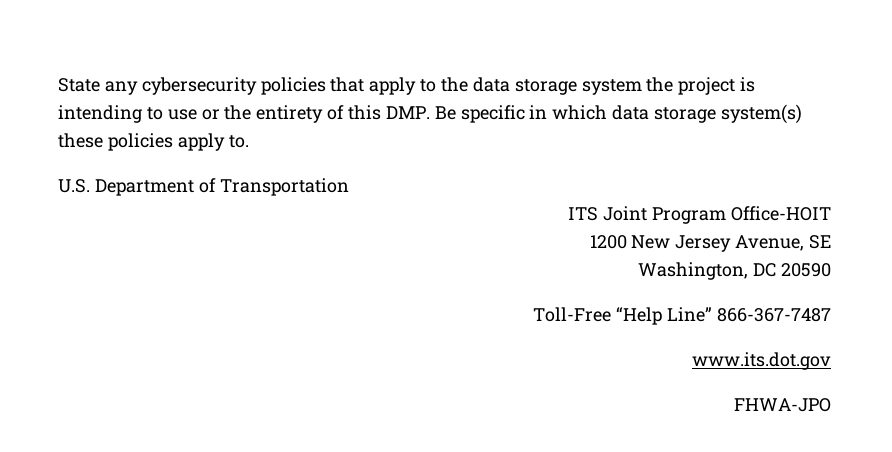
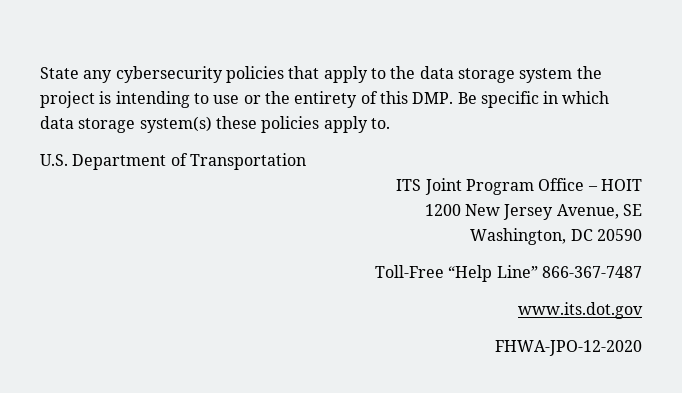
- ITS Joint Program Office-HOIT
+ ITS Joint Program Office – HOIT
- FHWA-JPO
+ FHWA-JPO-12-2020

